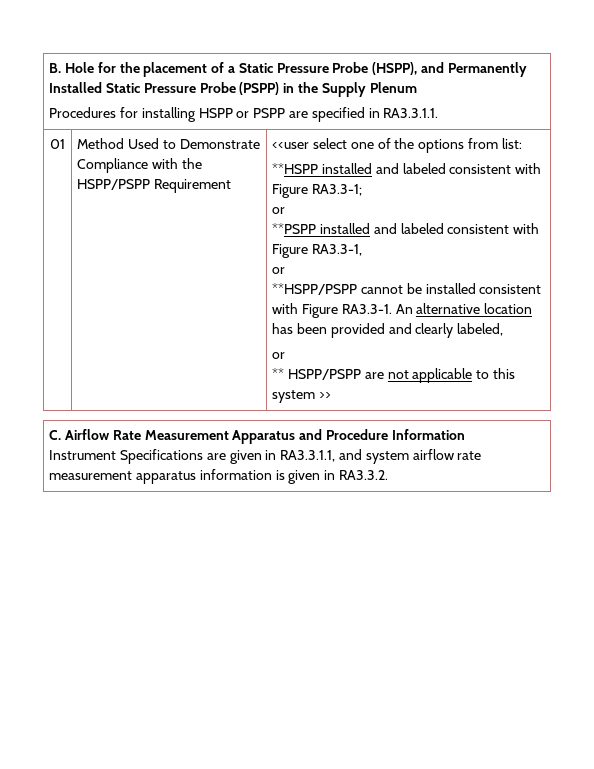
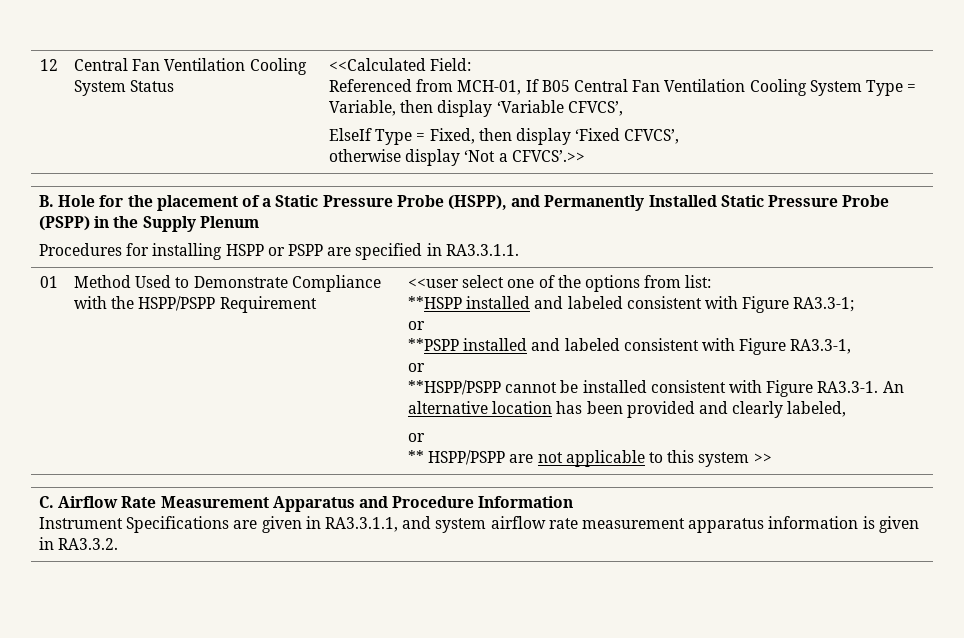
+ 12 | Central Fan Ventilation Cooling System Status | <<Calculated Field:
+ Referenced from MCH-01, If B05 Central Fan Ventilation Cooling System Type = Variable, then display ‘Variable CFVCS’,
+ ElseIf Type = Fixed, then display ‘Fixed CFVCS’,
+ otherwise display ‘Not a CFVCS’.>>

